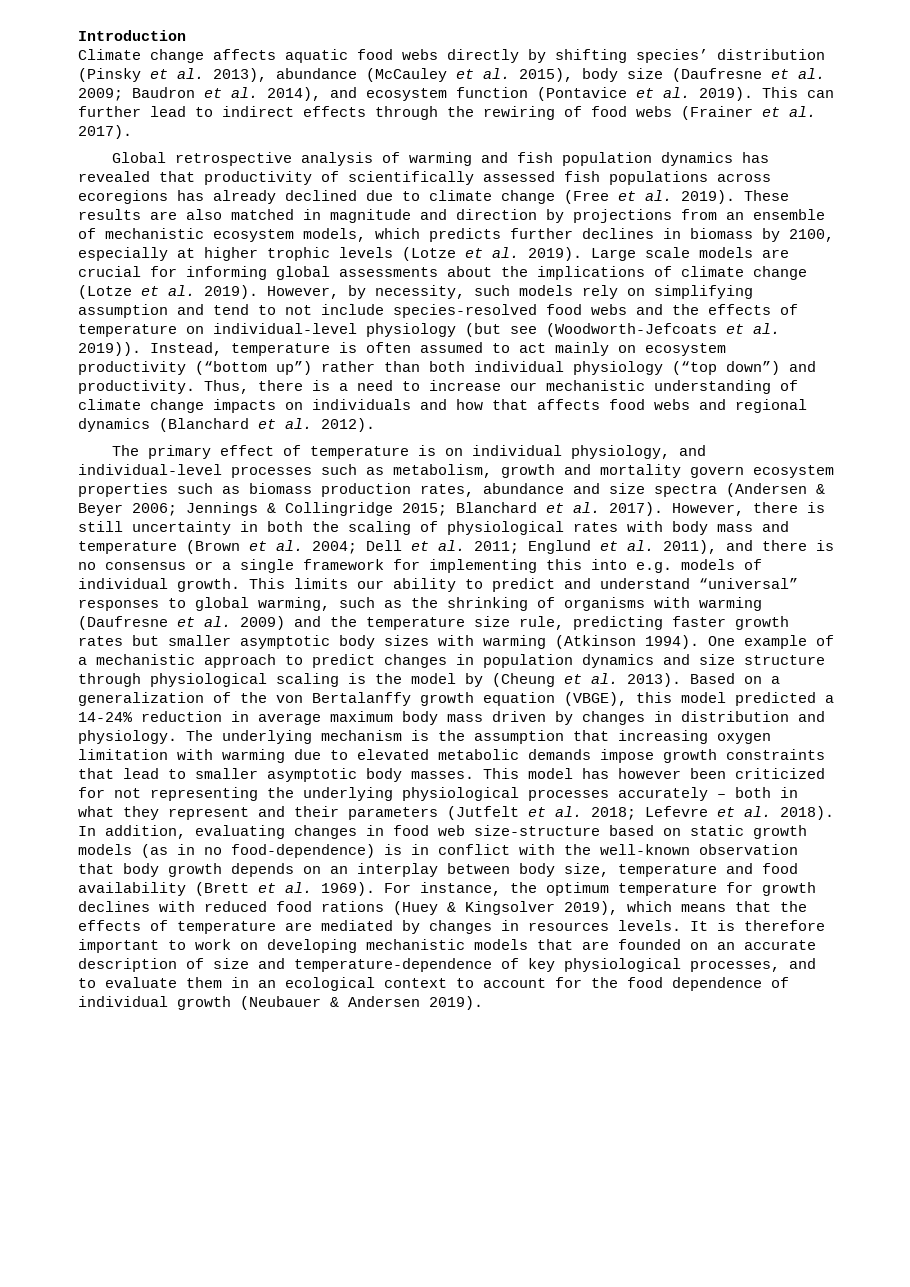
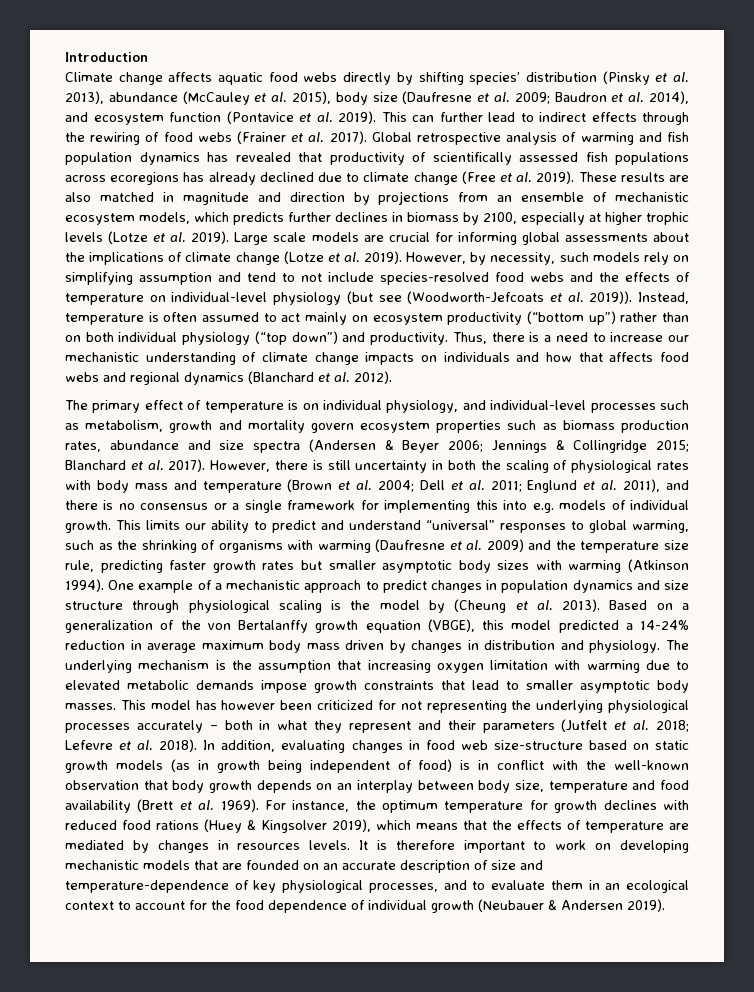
- This can further lead to indirect effects through the rewiring of food webs (Frainer et al. 2017).
- Global retrospective analysis of warming and fish population dynamics has revealed that productivity of scientifically assessed fish populations across ecoregions has already declined due to climate change (Free et al. 2019).
+ This can further lead to indirect effects through the rewiring of food webs (Frainer et al. 2017). Global retrospective analysis of warming and fish population dynamics has revealed that productivity of scientifically assessed fish populations across ecoregions has already declined due to climate change (Free et al. 2019).
- Instead, temperature is often assumed to act mainly on ecosystem productivity (“bottom up”) rather than both individual physiology (“top down”) and productivity.
+ Instead, temperature is often assumed to act mainly on ecosystem productivity (“bottom up”) rather than on both individual physiology (“top down”) and productivity.
- In addition, evaluating changes in food web size-structure based on static growth models (as in no food-dependence) is in conflict with the well-known observation that body growth depends on an interplay between body size, temperature and food availability (Brett et al. 1969).
+ In addition, evaluating changes in food web size-structure based on static growth models (as in growth being independent of food) is in conflict with the well-known observation that body growth depends on an interplay between body size, temperature and food availability (Brett et al. 1969).

